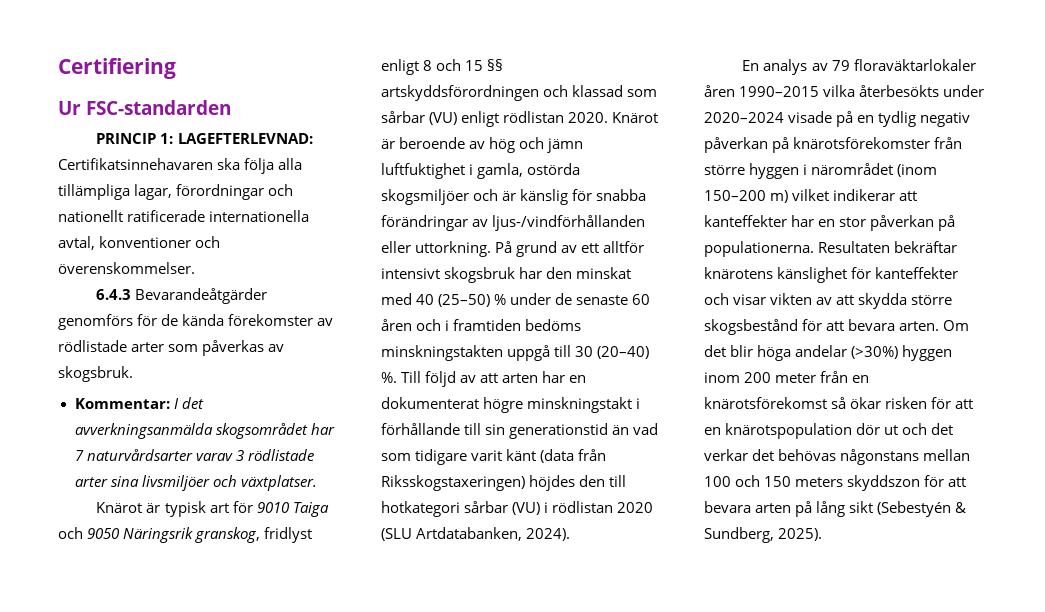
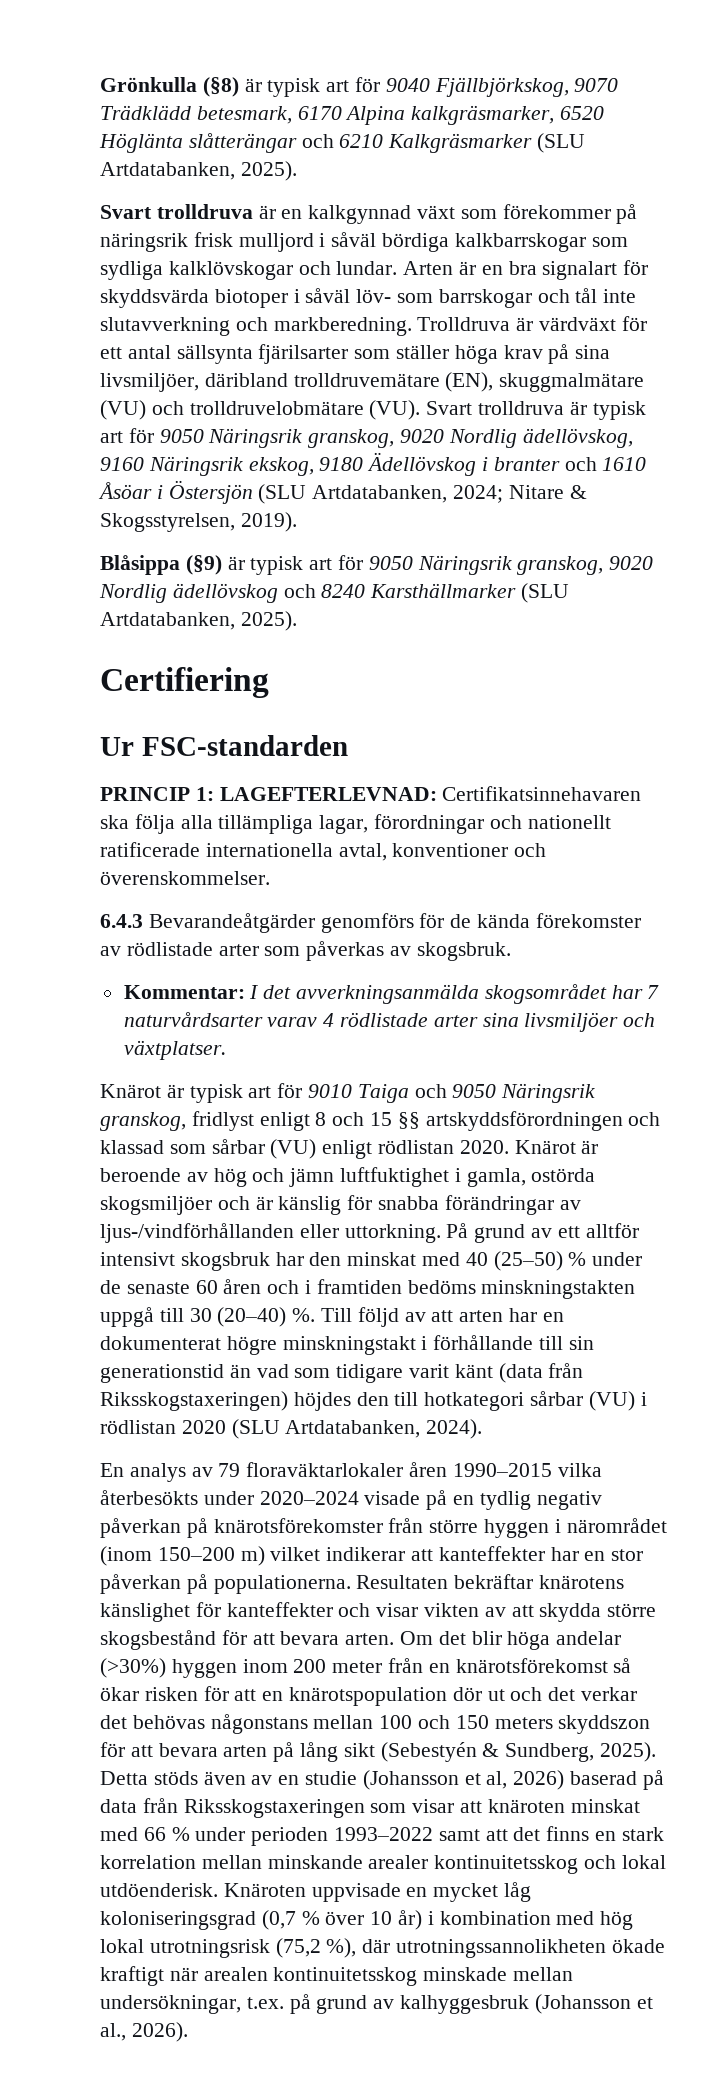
+ Grönkulla (§8) är typisk art för 9040 Fjällbjörkskog, 9070 Trädklädd betesmark, 6170 Alpina kalkgräsmarker, 6520 Höglänta slåtterängar och 6210 Kalkgräsmarker (SLU Artdatabanken, 2025).
+ Svart trolldruva är en kalkgynnad växt som förekommer på näringsrik frisk mulljord i såväl bördiga kalkbarrskogar som sydliga kalklövskogar och lundar. Arten är en bra signalart för skyddsvärda biotoper i såväl löv- som barrskogar och tål inte slutavverkning och markberedning. Trolldruva är värdväxt för ett antal sällsynta fjärilsarter som ställer höga krav på sina livsmiljöer, däribland trolldruvemätare (EN), skuggmalmätare (VU) och trolldruvelobmätare (VU). Svart trolldruva är typisk art för 9050 Näringsrik granskog, 9020 Nordlig ädellövskog, 9160 Näringsrik ekskog, 9180 Ädellövskog i branter och 1610 Åsöar i Östersjön (SLU Artdatabanken, 2024; Nitare & Skogsstyrelsen, 2019).
+ Blåsippa (§9) är typisk art för 9050 Näringsrik granskog, 9020 Nordlig ädellövskog och 8240 Karsthällmarker (SLU Artdatabanken, 2025).
- Kommentar: I det avverkningsanmälda skogsområdet har 7 naturvårdsarter varav 3 rödlistade arter sina livsmiljöer och växtplatser.
+ Kommentar: I det avverkningsanmälda skogsområdet har 7 naturvårdsarter varav 4 rödlistade arter sina livsmiljöer och växtplatser.
+ Detta stöds även av en studie (Johansson et al, 2026) baserad på data från Riksskogstaxeringen som visar att knäroten minskat med 66 % under perioden 1993–2022 samt att det finns en stark korrelation mellan minskande arealer kontinuitetsskog och lokal utdöenderisk. Knäroten uppvisade en mycket låg koloniseringsgrad (0,7 % över 10 år) i kombination med hög lokal utrotningsrisk (75,2 %), där utrotningssannolikheten ökade kraftigt när arealen kontinuitetsskog minskade mellan undersökningar, t.ex. på grund av kalhyggesbruk (Johansson et al., 2026).

